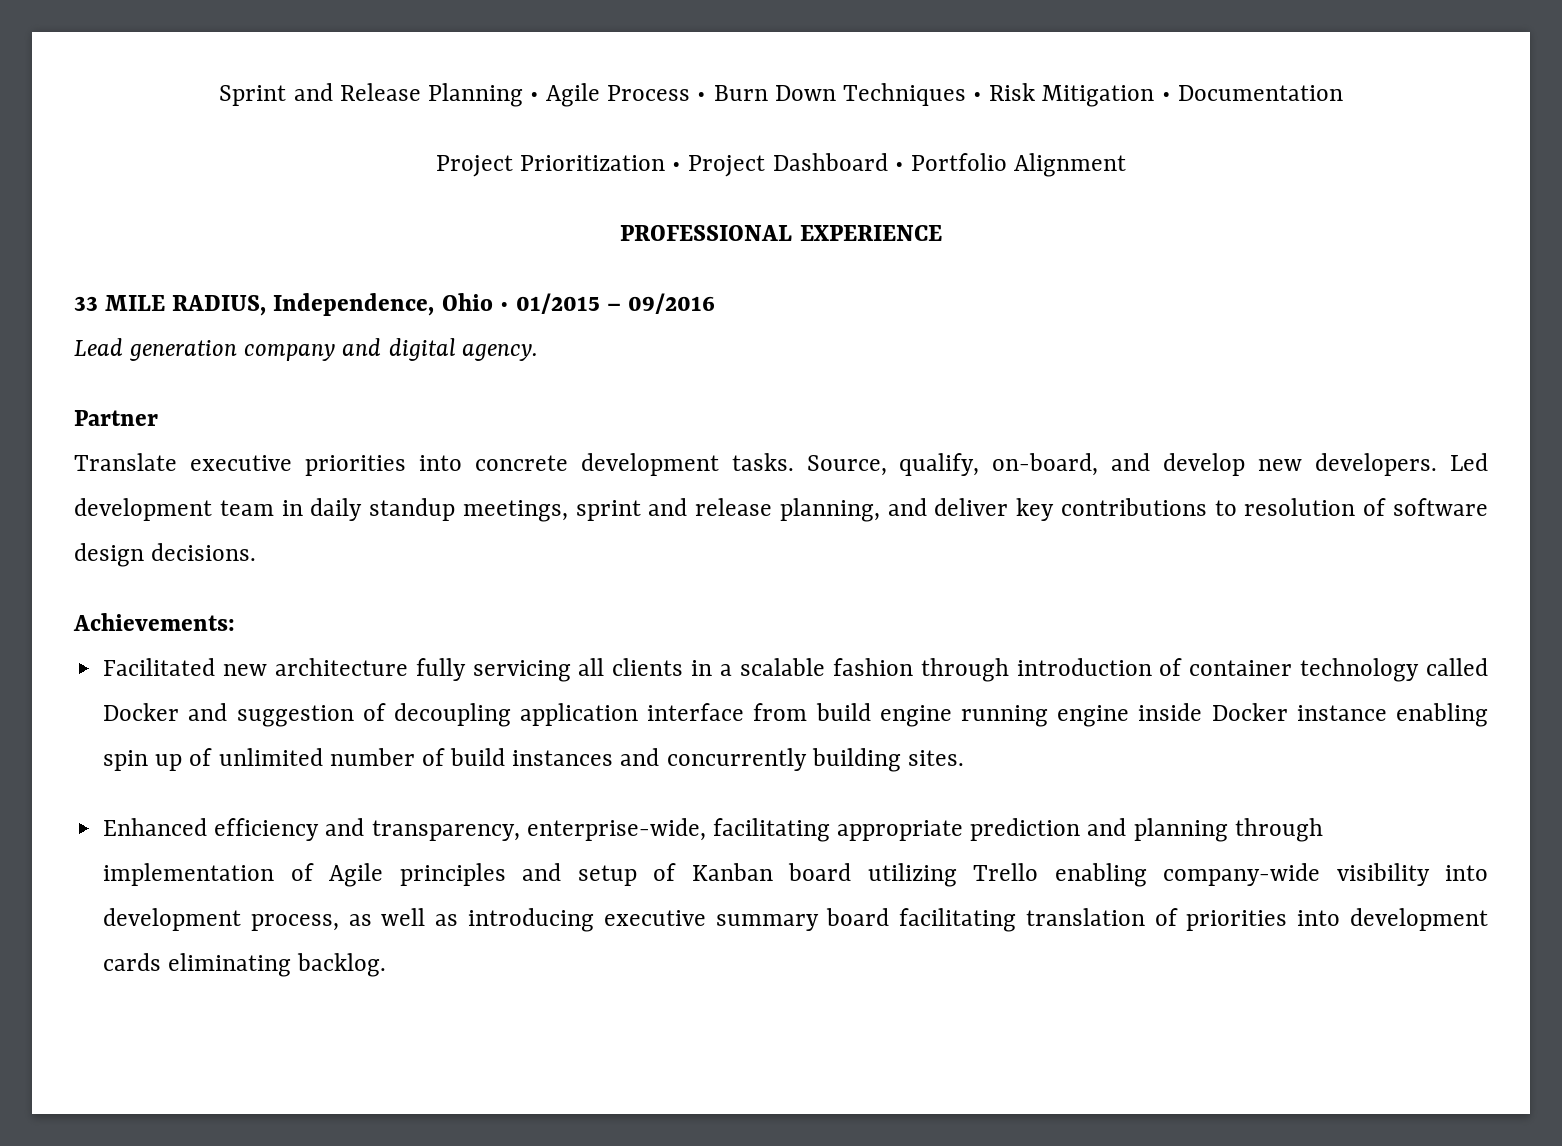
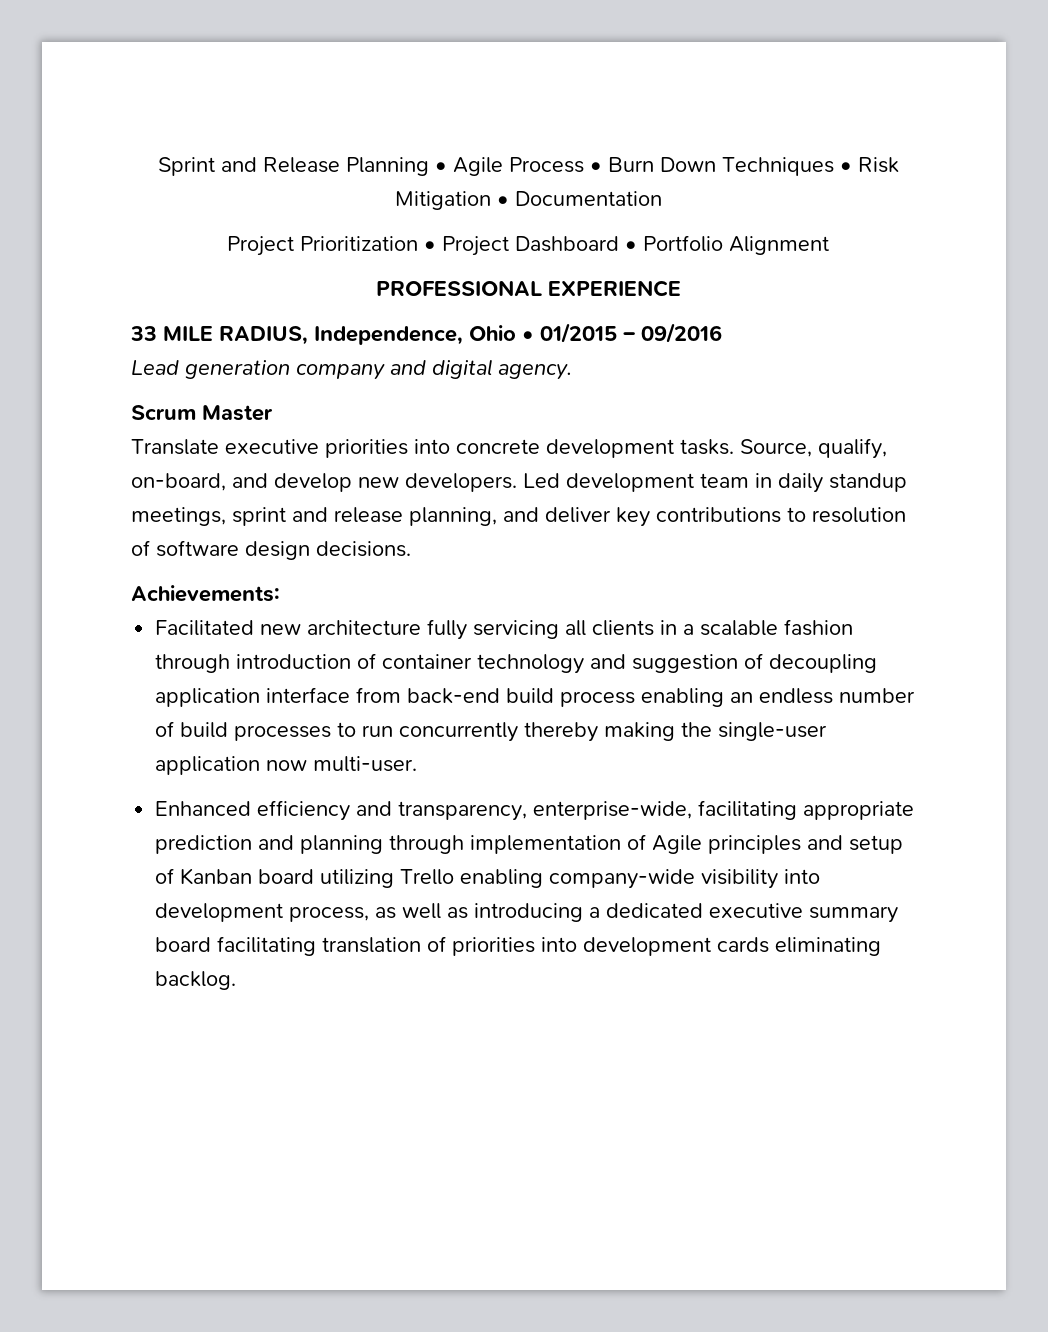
- Partner
+ Scrum Master
- Facilitated new architecture fully servicing all clients in a scalable fashion through introduction of container technology called Docker and suggestion of decoupling application interface from build engine running engine inside Docker instance enabling spin up of unlimited number of build instances and concurrently building sites.
+ Facilitated new architecture fully servicing all clients in a scalable fashion through introduction of container technology and suggestion of decoupling application interface from back-end build process enabling an endless number of build processes to run concurrently thereby making the single-user application now multi-user.
- Enhanced efficiency and transparency, enterprise-wide, facilitating appropriate prediction and planning through implementation of Agile principles and setup of Kanban board utilizing Trello enabling company-wide visibility into development process, as well as introducing executive summary board facilitating translation of priorities into development cards eliminating backlog.
+ Enhanced efficiency and transparency, enterprise-wide, facilitating appropriate prediction and planning through implementation of Agile principles and setup of Kanban board utilizing Trello enabling company-wide visibility into development process, as well as introducing a dedicated executive summary board facilitating translation of priorities into development cards eliminating backlog.

